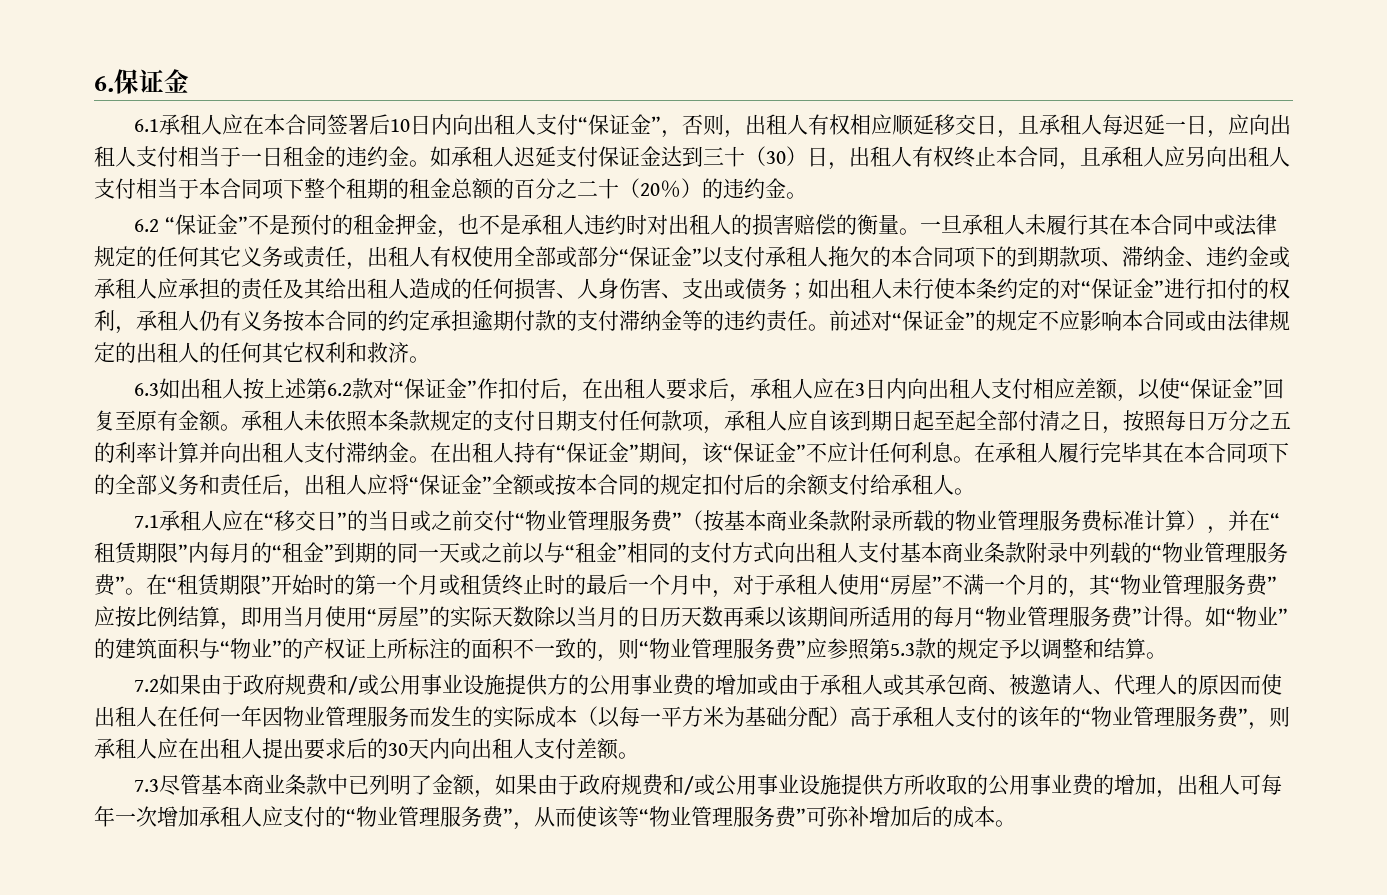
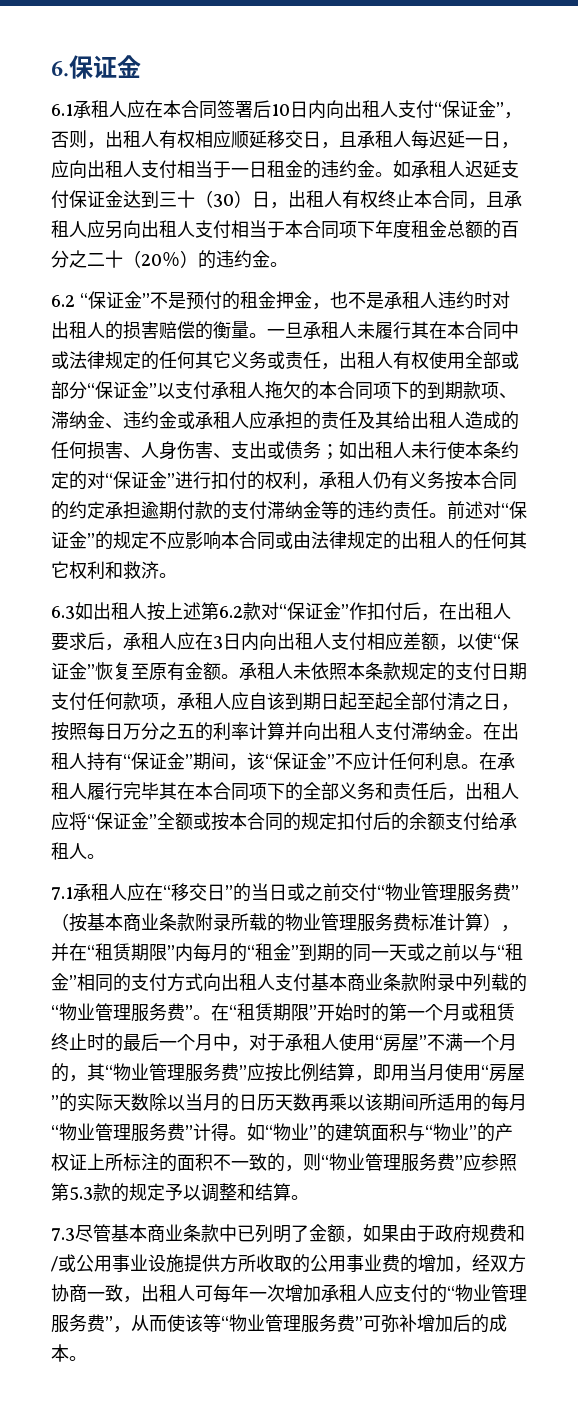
- 如承租人迟延支付保证金达到三十（30）日，出租人有权终止本合同，且承租人应另向出租人支付相当于本合同项下整个租期的租金总额的百分之二十（20％）的违约金。
+ 如承租人迟延支付保证金达到三十（30）日，出租人有权终止本合同，且承租人应另向出租人支付相当于本合同项下年度租金总额的百分之二十（20％）的违约金。
- 6.3如出租人按上述第6.2款对“保证金”作扣付后，在出租人要求后，承租人应在3日内向出租人支付相应差额，以使“保证金”回复至原有金额。
+ 6.3如出租人按上述第6.2款对“保证金”作扣付后，在出租人要求后，承租人应在3日内向出租人支付相应差额，以使“保证金”恢复至原有金额。
- 7.2如果由于政府规费和/或公用事业设施提供方的公用事业费的增加或由于承租人或其承包商、被邀请人、代理人的原因而使出租人在任何一年因物业管理服务而发生的实际成本（以每一平方米为基础分配）高于承租人支付的该年的“物业管理服务费”，则承租人应在出租人提出要求后的30天内向出租人支付差额。
- 7.3尽管基本商业条款中已列明了金额，如果由于政府规费和/或公用事业设施提供方所收取的公用事业费的增加，出租人可每年一次增加承租人应支付的“物业管理服务费”，从而使该等“物业管理服务费”可弥补增加后的成本。
+ 7.3尽管基本商业条款中已列明了金额，如果由于政府规费和/或公用事业设施提供方所收取的公用事业费的增加，经双方协商一致，出租人可每年一次增加承租人应支付的“物业管理服务费”，从而使该等“物业管理服务费”可弥补增加后的成本。

